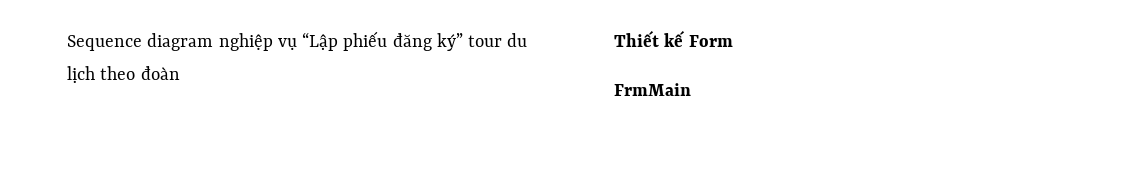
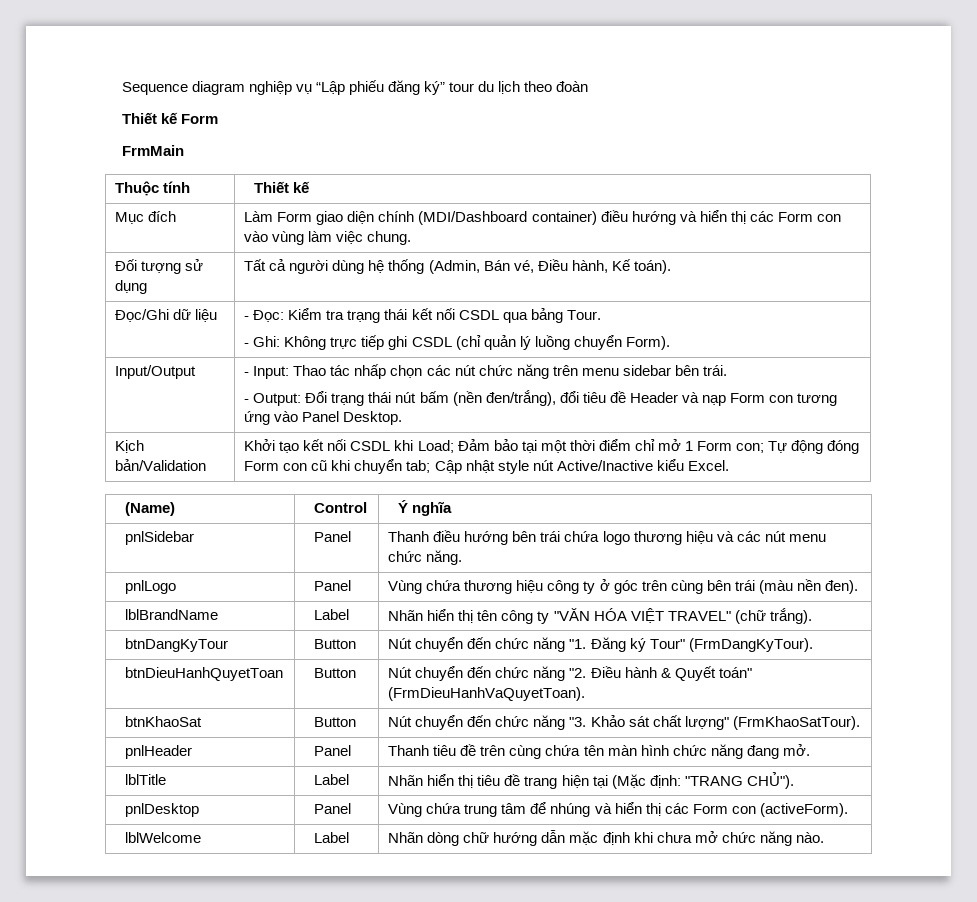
+ Thuộc tính | Thiết kế
+ Mục đích | Làm Form giao diện chính (MDI/Dashboard container) điều hướng và hiển thị các Form con vào vùng làm việc chung.
+ Đối tượng sử dụng | Tất cả người dùng hệ thống (Admin, Bán vé, Điều hành, Kế toán).
+ Đọc/Ghi dữ liệu | - Đọc: Kiểm tra trạng thái kết nối CSDL qua bảng Tour.
+ - Ghi: Không trực tiếp ghi CSDL (chỉ quản lý luồng chuyển Form).
+ Input/Output | - Input: Thao tác nhấp chọn các nút chức năng trên menu sidebar bên trái.
+ - Output: Đổi trạng thái nút bấm (nền đen/trắng), đổi tiêu đề Header và nạp Form con tương ứng vào Panel Desktop.
+ Kịch bản/Validation | Khởi tạo kết nối CSDL khi Load; Đảm bảo tại một thời điểm chỉ mở 1 Form con; Tự động đóng Form con cũ khi chuyển tab; Cập nhật style nút Active/Inactive kiểu Excel.
+ (Name) | Control | Ý nghĩa
+ pnlSidebar | Panel | Thanh điều hướng bên trái chứa logo thương hiệu và các nút menu chức năng.
+ pnlLogo | Panel | Vùng chứa thương hiệu công ty ở góc trên cùng bên trái (màu nền đen).
+ lblBrandName | Label | Nhãn hiển thị tên công ty "VĂN HÓA VIỆT TRAVEL" (chữ trắng).
+ btnDangKyTour | Button | Nút chuyển đến chức năng "1. Đăng ký Tour" (FrmDangKyTour).
+ btnDieuHanhQuyetToan | Button | Nút chuyển đến chức năng "2. Điều hành & Quyết toán" (FrmDieuHanhVaQuyetToan).
+ btnKhaoSat | Button | Nút chuyển đến chức năng "3. Khảo sát chất lượng" (FrmKhaoSatTour).
+ pnlHeader | Panel | Thanh tiêu đề trên cùng chứa tên màn hình chức năng đang mở.
+ lblTitle | Label | Nhãn hiển thị tiêu đề trang hiện tại (Mặc định: "TRANG CHỦ").
+ pnlDesktop | Panel | Vùng chứa trung tâm để nhúng và hiển thị các Form con (activeForm).
+ lblWelcome | Label | Nhãn dòng chữ hướng dẫn mặc định khi chưa mở chức năng nào.

